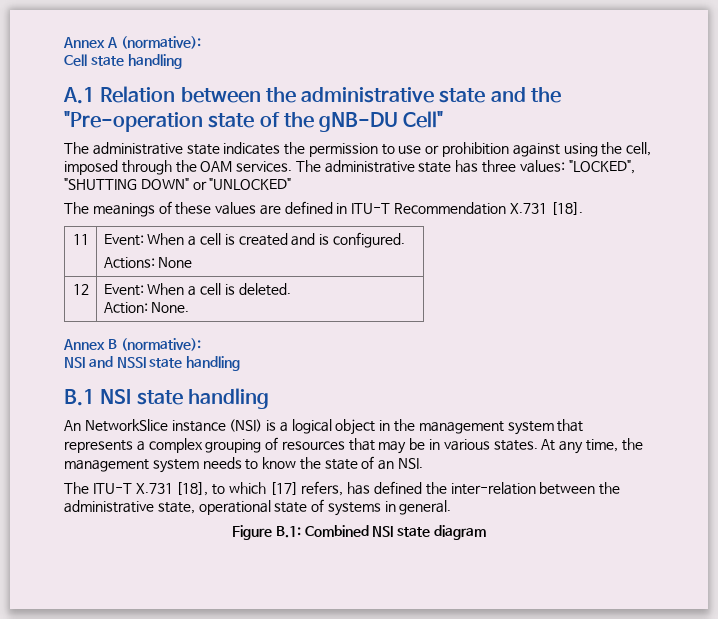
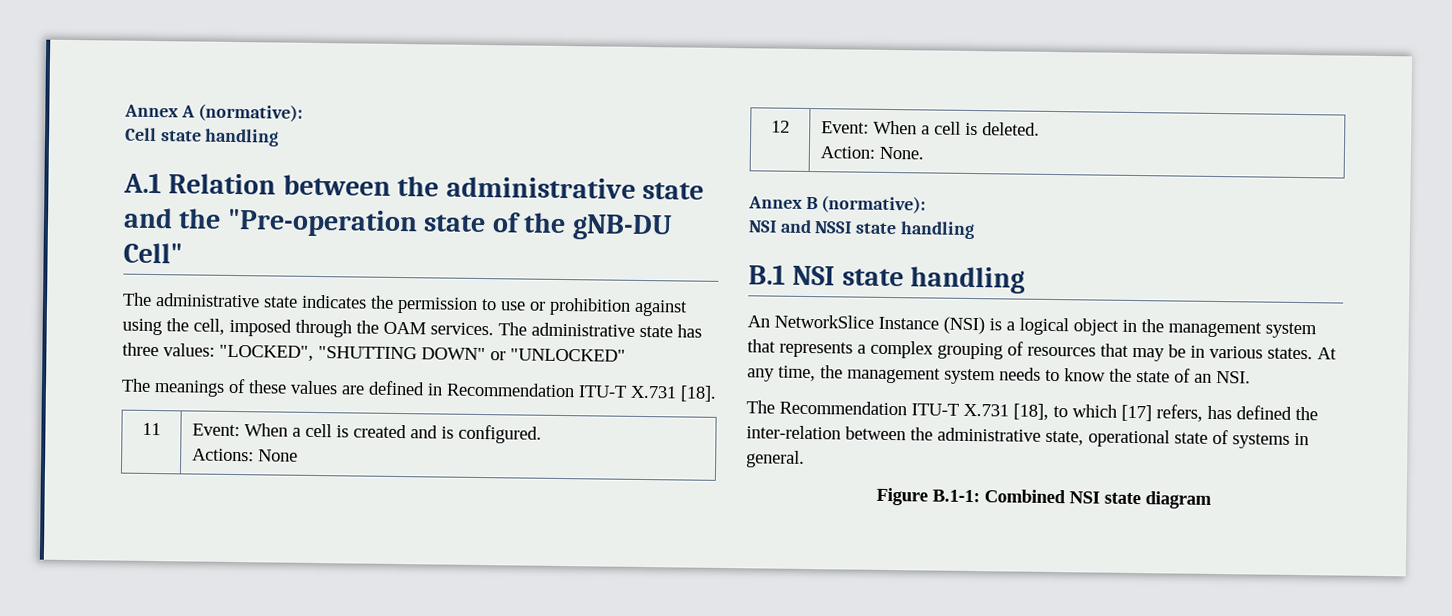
- The meanings of these values are defined in ITU-T Recommendation X.731 [18].
+ The meanings of these values are defined in Recommendation ITU-T X.731 [18].
- An NetworkSlice instance (NSI) is a logical object in the management system that represents a complex grouping of resources that may be in various states.
+ An NetworkSlice Instance (NSI) is a logical object in the management system that represents a complex grouping of resources that may be in various states.
- The ITU-T X.731 [18], to which [17] refers, has defined the inter-relation between the administrative state, operational state of systems in general.
+ The Recommendation ITU-T X.731 [18], to which [17] refers, has defined the inter-relation between the administrative state, operational state of systems in general.
- Figure B.1: Combined NSI state diagram
+ Figure B.1-1: Combined NSI state diagram

